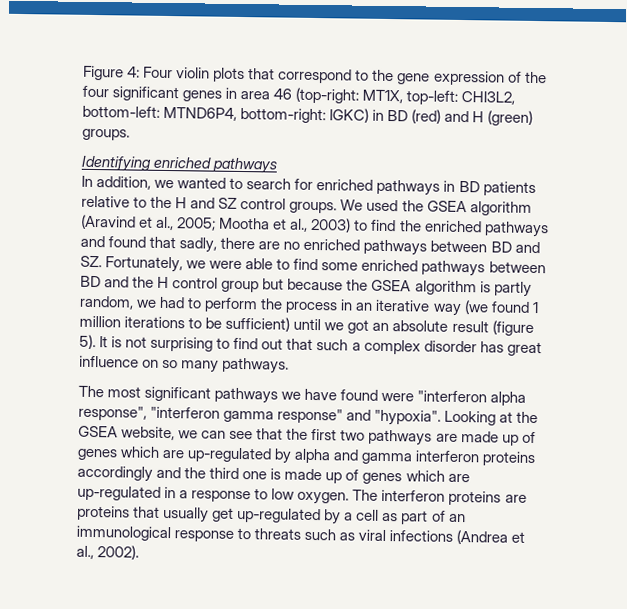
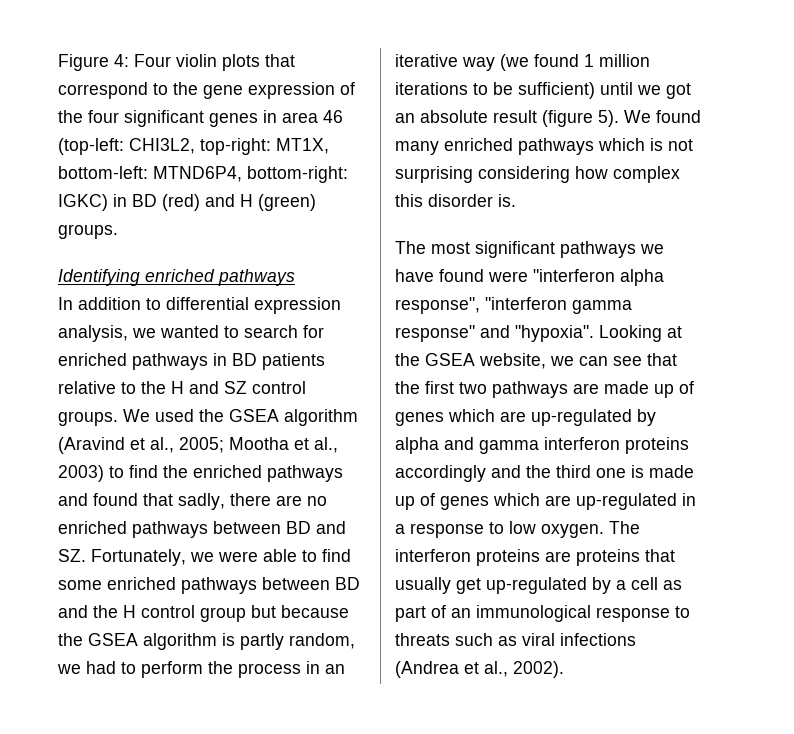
- Figure 4: Four violin plots that correspond to the gene expression of the four significant genes in area 46 (top-right: MT1X, top-left: CHI3L2, bottom-left: MTND6P4, bottom-right: IGKC) in BD (red) and H (green) groups.
+ Figure 4: Four violin plots that correspond to the gene expression of the four significant genes in area 46 (top-left: CHI3L2, top-right: MT1X, bottom-left: MTND6P4, bottom-right: IGKC) in BD (red) and H (green) groups.
- In addition, we wanted to search for enriched pathways in BD patients relative to the H and SZ control groups.
+ In addition to differential expression analysis, we wanted to search for enriched pathways in BD patients relative to the H and SZ control groups.
- It is not surprising to find out that such a complex disorder has great influence on so many pathways.
+ We found many enriched pathways which is not surprising considering how complex this disorder is.

